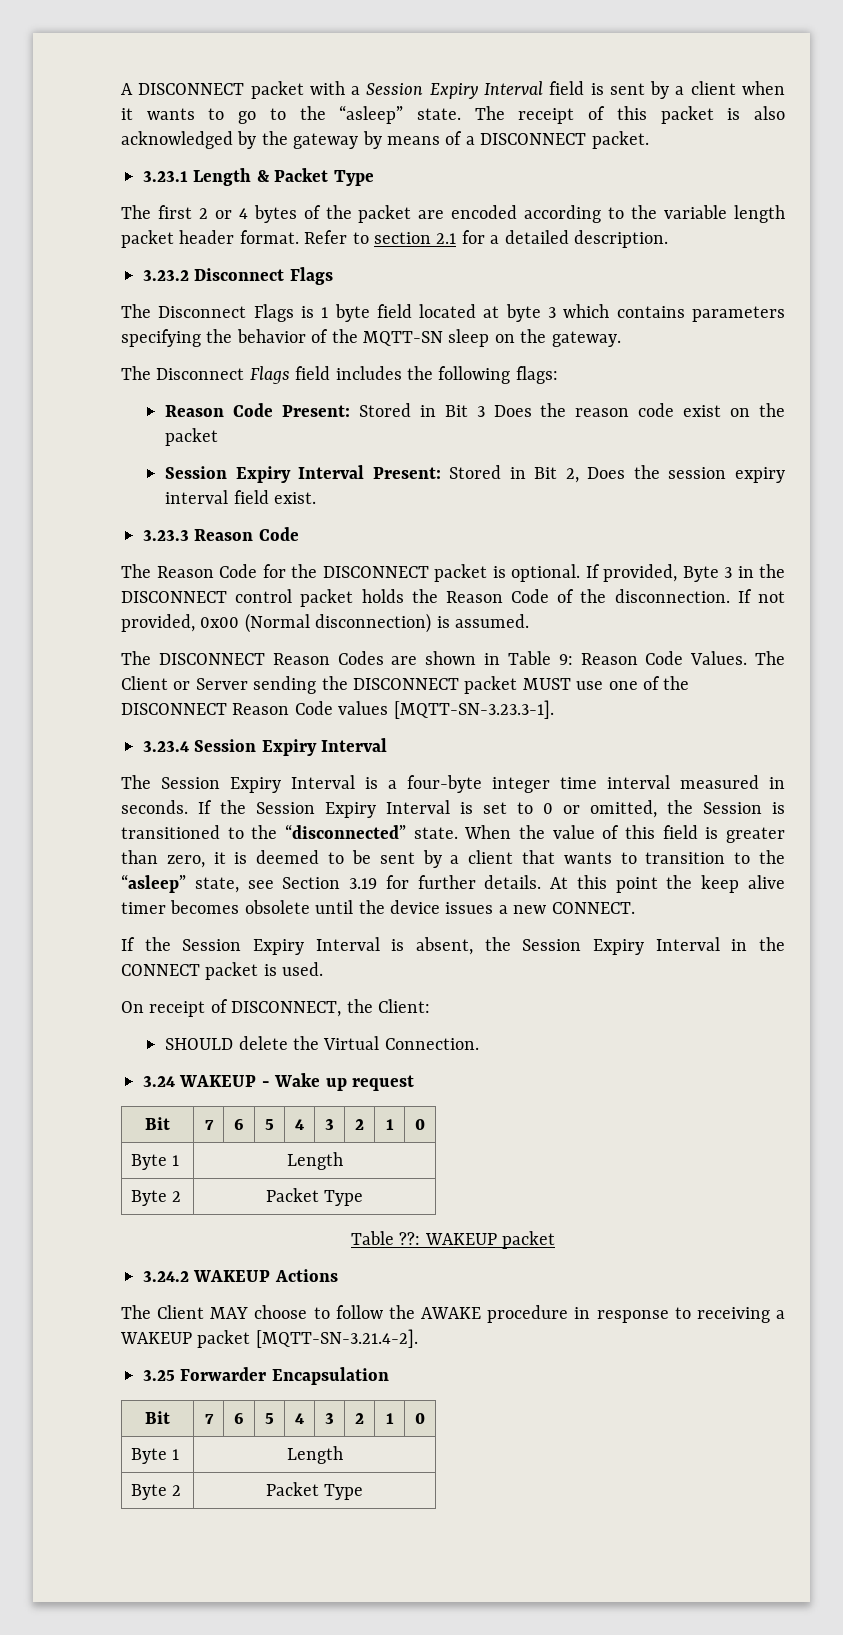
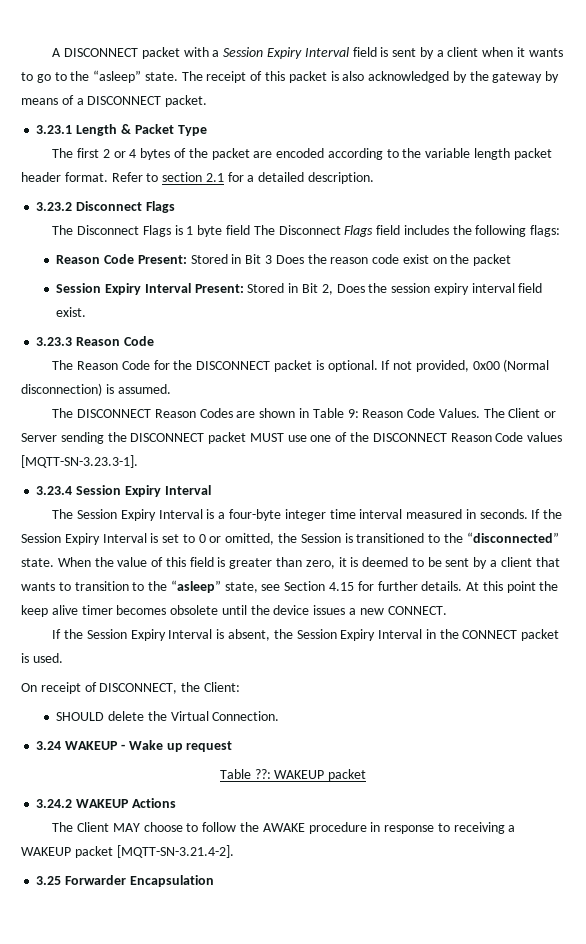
- The Disconnect Flags is 1 byte field located at byte 3 which contains parameters specifying the behavior of the MQTT-SN sleep on the gateway.
- The Disconnect Flags field includes the following flags:
+ The Disconnect Flags is 1 byte field The Disconnect Flags field includes the following flags:
- If provided, Byte 3 in the DISCONNECT control packet holds the Reason Code of the disconnection. If not provided, 0x00 (Normal disconnection) is assumed.
+ If not provided, 0x00 (Normal disconnection) is assumed.
- When the value of this field is greater than zero, it is deemed to be sent by a client that wants to transition to the “asleep” state, see Section 3.19 for further details.
+ When the value of this field is greater than zero, it is deemed to be sent by a client that wants to transition to the “asleep” state, see Section 4.15 for further details.
  3.24 WAKEUP - Wake up request
- Bit | 7 | 6 | 5 | 4 | 3 | 2 | 1 | 0
- Byte 1 | Length
- Byte 2 | Packet Type
  3.25 Forwarder Encapsulation
- Bit | 7 | 6 | 5 | 4 | 3 | 2 | 1 | 0
- Byte 1 | Length
- Byte 2 | Packet Type

